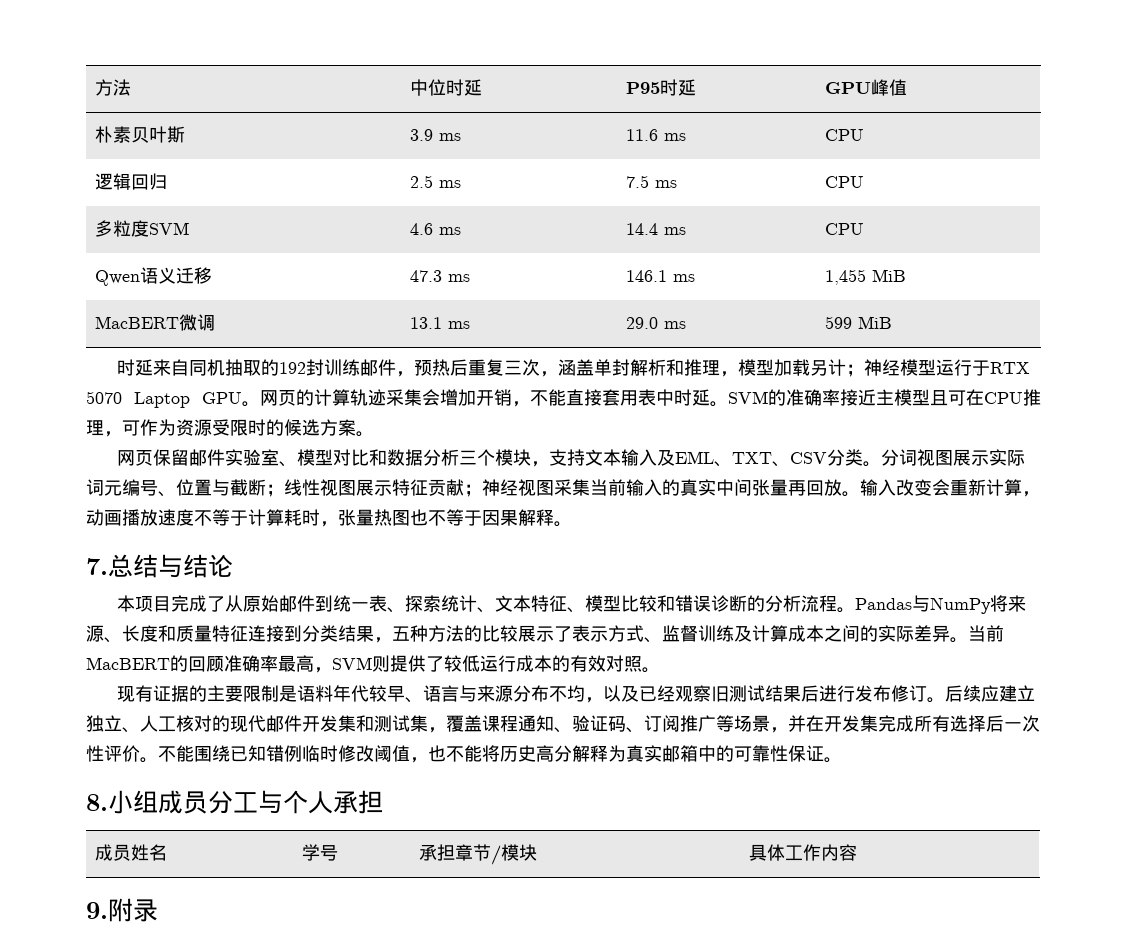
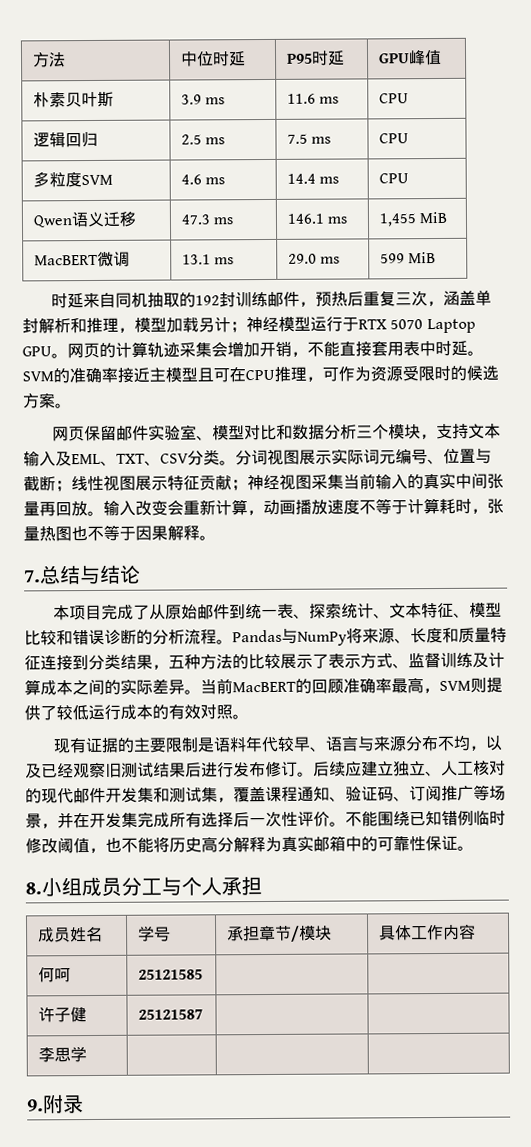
+ 何呵 | 25121585 | |
+ 许子健 | 25121587 | |
+ 李思学 | | |

